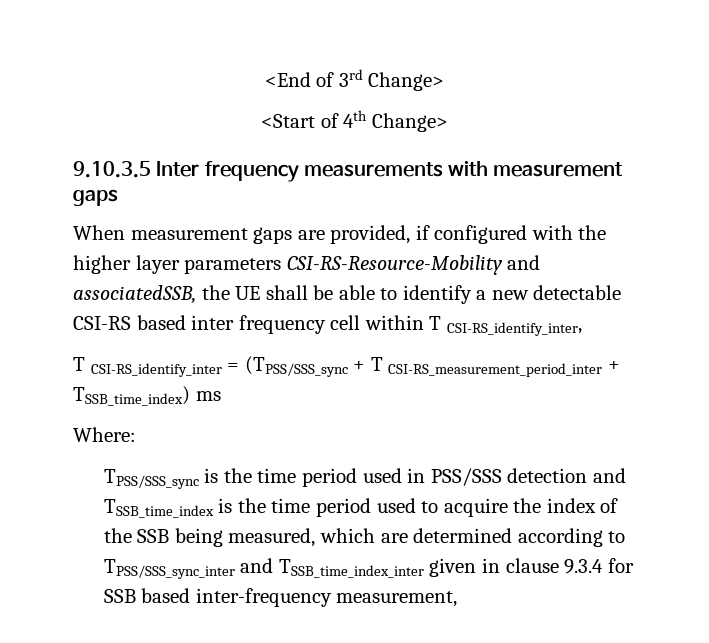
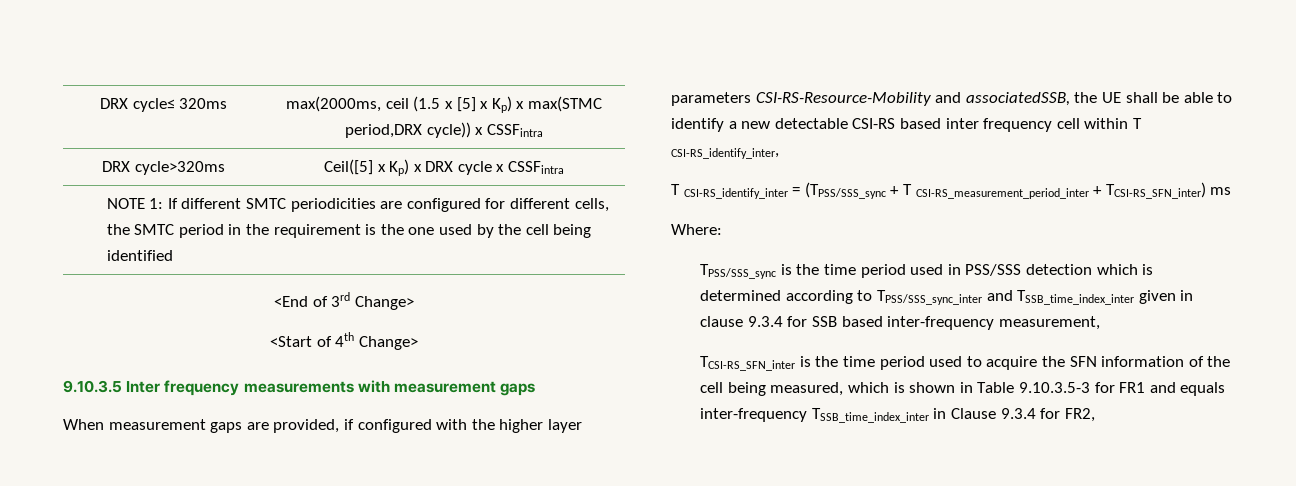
+ DRX cycle≤ 320ms | max(2000ms, ceil (1.5 x [5] x Kp) x max(STMC period,DRX cycle)) x CSSFintra
+ DRX cycle>320ms | Ceil([5] x Kp) x DRX cycle x CSSFintra
+ NOTE 1: If different SMTC periodicities are configured for different cells, the SMTC period in the requirement is the one used by the cell being identified
- T CSI-RS_identify_inter = (TPSS/SSS_sync + T CSI-RS_measurement_period_inter + TSSB_time_index) ms
+ T CSI-RS_identify_inter = (TPSS/SSS_sync + T CSI-RS_measurement_period_inter + TCSI-RS_SFN_inter) ms
- TPSS/SSS_sync is the time period used in PSS/SSS detection and TSSB_time_index is the time period used to acquire the index of the SSB being measured, which are determined according to TPSS/SSS_sync_inter and TSSB_time_index_inter given in clause 9.3.4 for SSB based inter-frequency measurement,
+ TPSS/SSS_sync is the time period used in PSS/SSS detection which is determined according to TPSS/SSS_sync_inter and TSSB_time_index_inter given in clause 9.3.4 for SSB based inter-frequency measurement,
+ TCSI-RS_SFN_inter is the time period used to acquire the SFN information of the cell being measured, which is shown in Table 9.10.3.5-3 for FR1 and equals inter-frequency TSSB_time_index_inter in Clause 9.3.4 for FR2,

